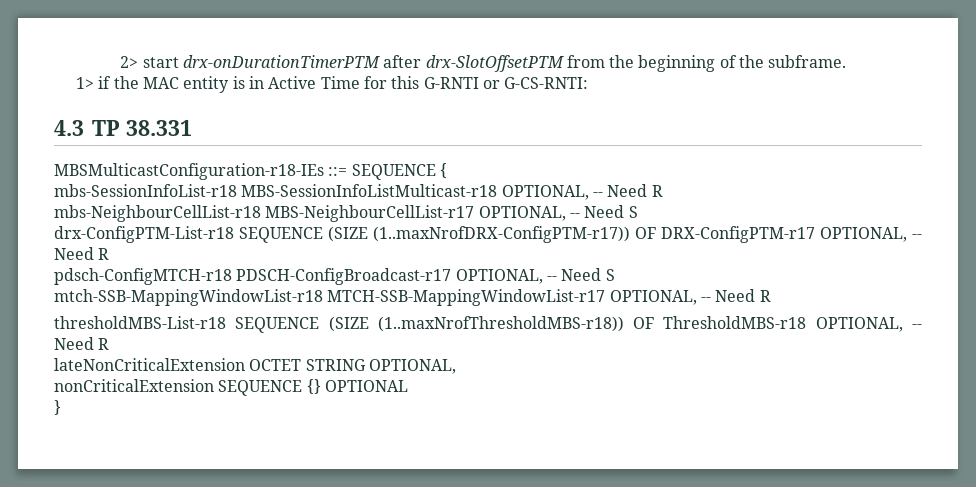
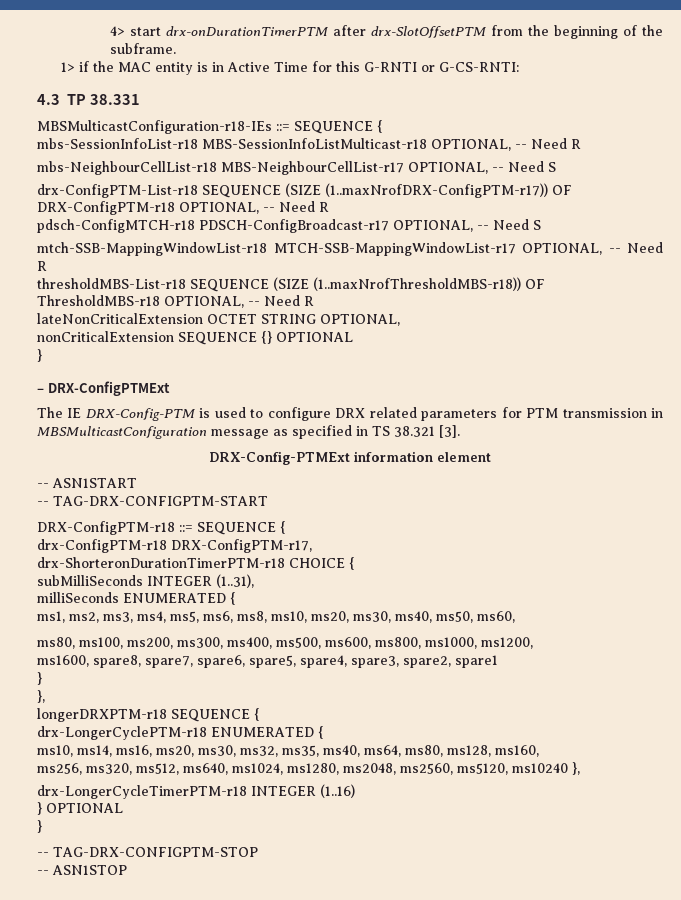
- 2> start drx-onDurationTimerPTM after drx-SlotOffsetPTM from the beginning of the subframe.
+ 4> start drx-onDurationTimerPTM after drx-SlotOffsetPTM from the beginning of the subframe.
- drx-ConfigPTM-List-r18 SEQUENCE (SIZE (1..maxNrofDRX-ConfigPTM-r17)) OF DRX-ConfigPTM-r17 OPTIONAL, -- Need R
+ drx-ConfigPTM-List-r18 SEQUENCE (SIZE (1..maxNrofDRX-ConfigPTM-r17)) OF DRX-ConfigPTM-r18 OPTIONAL, -- Need R
+ – DRX-ConfigPTMExt
+ The IE DRX-Config-PTM is used to configure DRX related parameters for PTM transmission in MBSMulticastConfiguration message as specified in TS 38.321 [3].
+ DRX-Config-PTMExt information element
+ -- ASN1START
+ -- TAG-DRX-CONFIGPTM-START
+ DRX-ConfigPTM-r18 ::= SEQUENCE {
+ drx-ConfigPTM-r18 DRX-ConfigPTM-r17,
+ drx-ShorteronDurationTimerPTM-r18 CHOICE {
+ subMilliSeconds INTEGER (1..31),
+ milliSeconds ENUMERATED {
+ ms1, ms2, ms3, ms4, ms5, ms6, ms8, ms10, ms20, ms30, ms40, ms50, ms60,
+ ms80, ms100, ms200, ms300, ms400, ms500, ms600, ms800, ms1000, ms1200,
+ ms1600, spare8, spare7, spare6, spare5, spare4, spare3, spare2, spare1
+ }
+ },
+ longerDRXPTM-r18 SEQUENCE {
+ drx-LongerCyclePTM-r18 ENUMERATED {
+ ms10, ms14, ms16, ms20, ms30, ms32, ms35, ms40, ms64, ms80, ms128, ms160,
+ ms256, ms320, ms512, ms640, ms1024, ms1280, ms2048, ms2560, ms5120, ms10240 },
+ drx-LongerCycleTimerPTM-r18 INTEGER (1..16)
+ } OPTIONAL
+ }
+ -- TAG-DRX-CONFIGPTM-STOP
+ -- ASN1STOP

